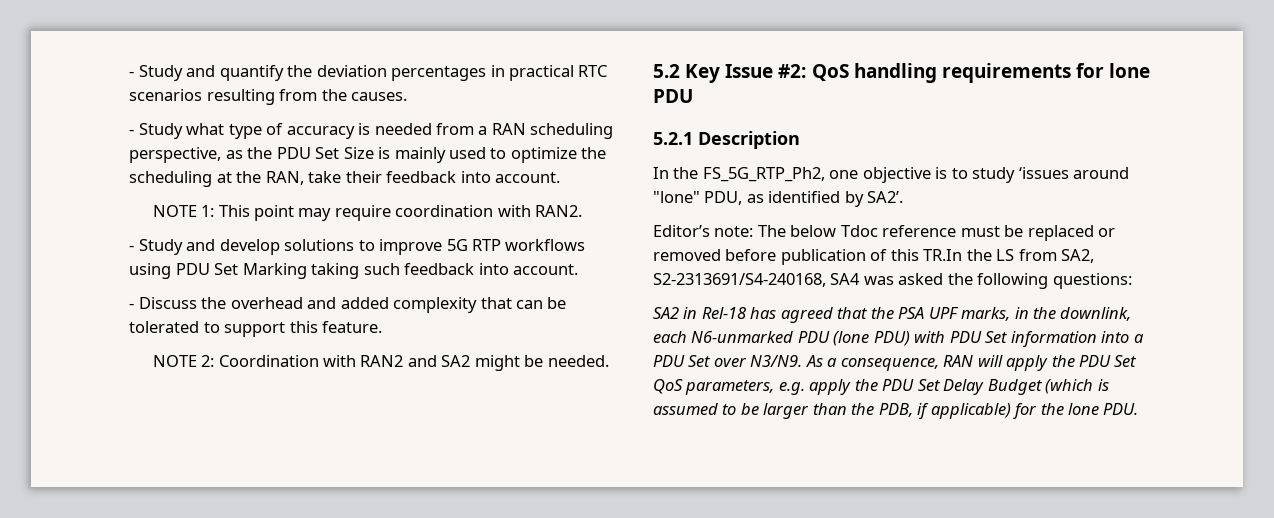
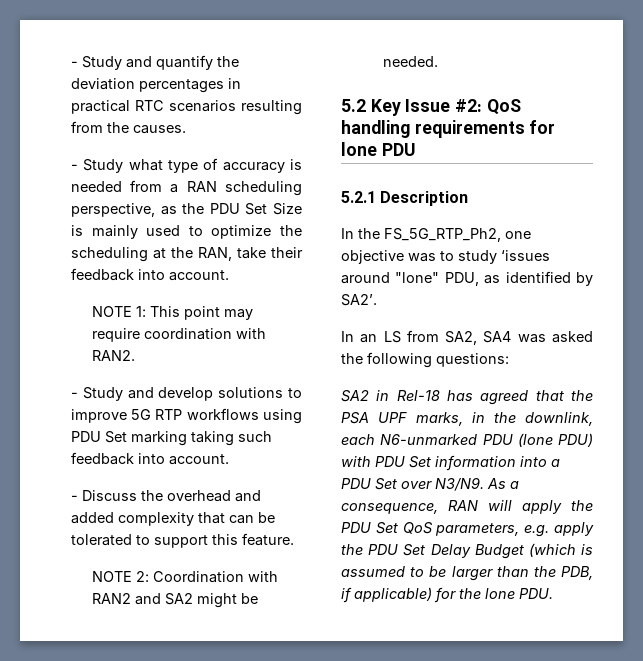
- - Study and develop solutions to improve 5G RTP workflows using PDU Set Marking taking such feedback into account.
+ - Study and develop solutions to improve 5G RTP workflows using PDU Set marking taking such feedback into account.
- In the FS_5G_RTP_Ph2, one objective is to study ‘issues around "lone" PDU, as identified by SA2’.
+ In the FS_5G_RTP_Ph2, one objective was to study ‘issues around "lone" PDU, as identified by SA2’.
- Editor’s note: The below Tdoc reference must be replaced or removed before publication of this TR.In the LS from SA2, S2-2313691/S4-240168, SA4 was asked the following questions:
+ In an LS from SA2, SA4 was asked the following questions:

